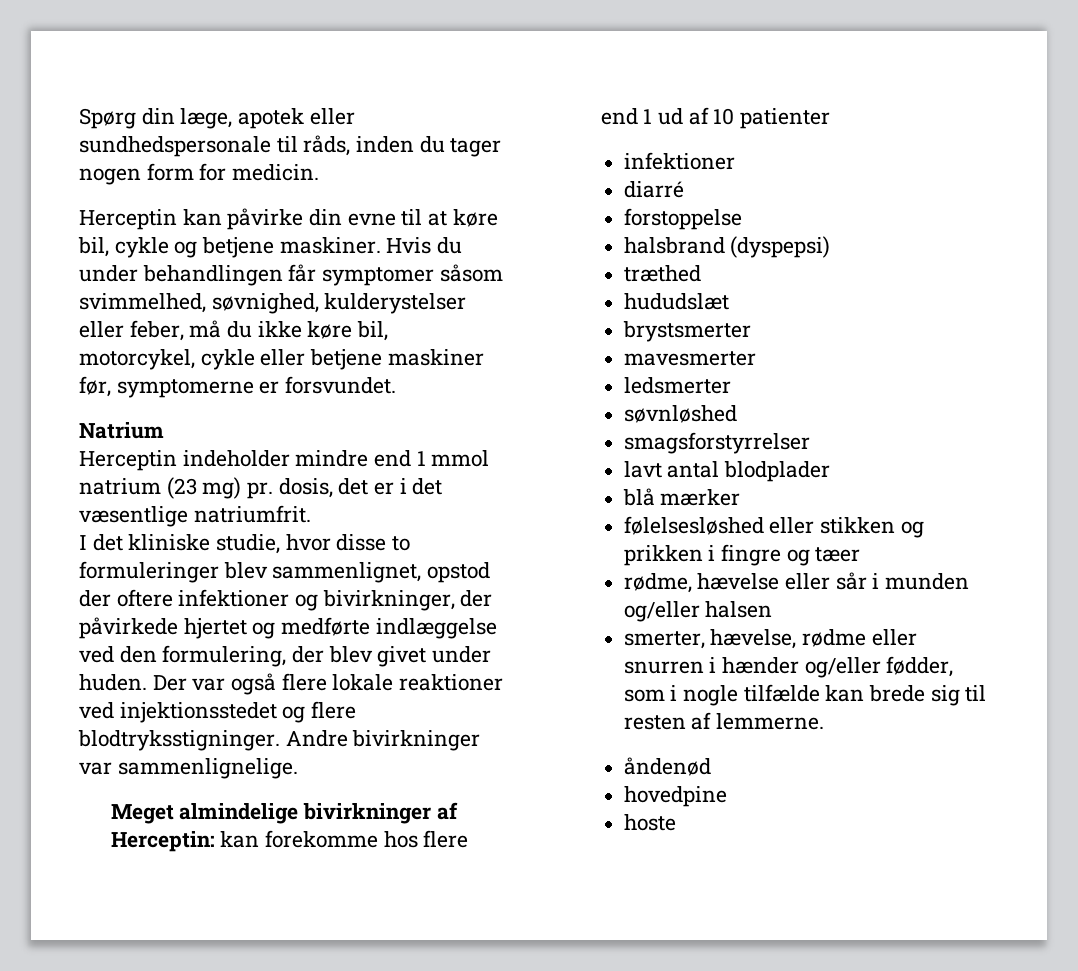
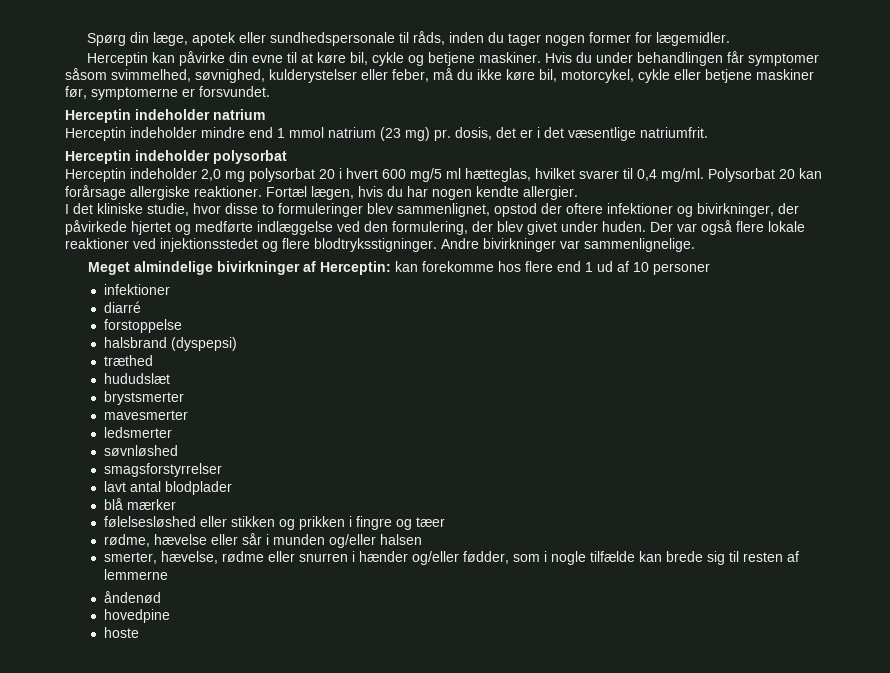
- Spørg din læge, apotek eller sundhedspersonale til råds, inden du tager nogen form for medicin.
+ Spørg din læge, apotek eller sundhedspersonale til råds, inden du tager nogen former for lægemidler.
- Natrium
+ Herceptin indeholder natrium
+ Herceptin indeholder polysorbat
+ Herceptin indeholder 2,0 mg polysorbat 20 i hvert 600 mg/5 ml hætteglas, hvilket svarer til 0,4 mg/ml. Polysorbat 20 kan forårsage allergiske reaktioner. Fortæl lægen, hvis du har nogen kendte allergier.
- Meget almindelige bivirkninger af Herceptin: kan forekomme hos flere end 1 ud af 10 patienter
+ Meget almindelige bivirkninger af Herceptin: kan forekomme hos flere end 1 ud af 10 personer
- smerter, hævelse, rødme eller snurren i hænder og/eller fødder, som i nogle tilfælde kan brede sig til resten af lemmerne.
+ smerter, hævelse, rødme eller snurren i hænder og/eller fødder, som i nogle tilfælde kan brede sig til resten af lemmerne

